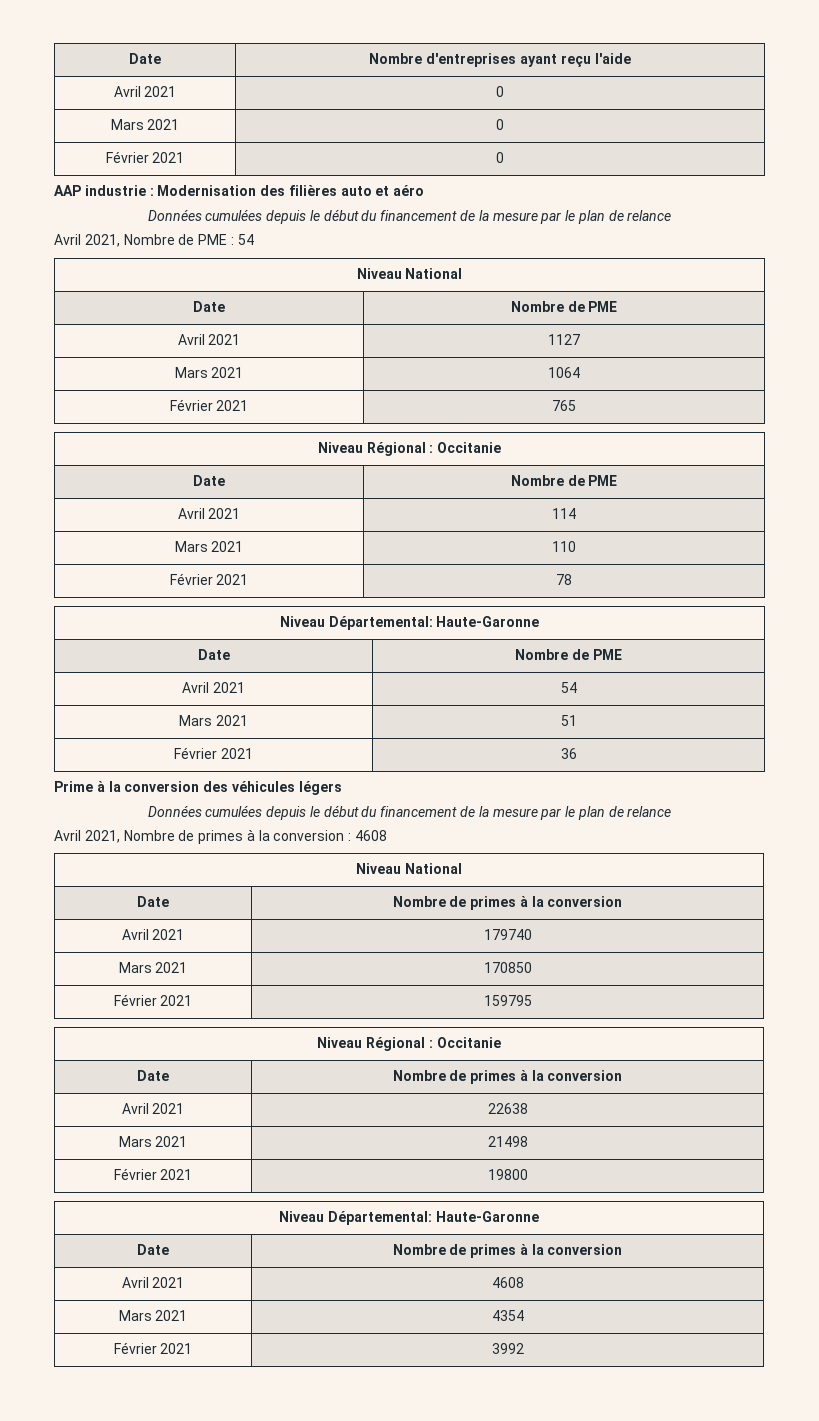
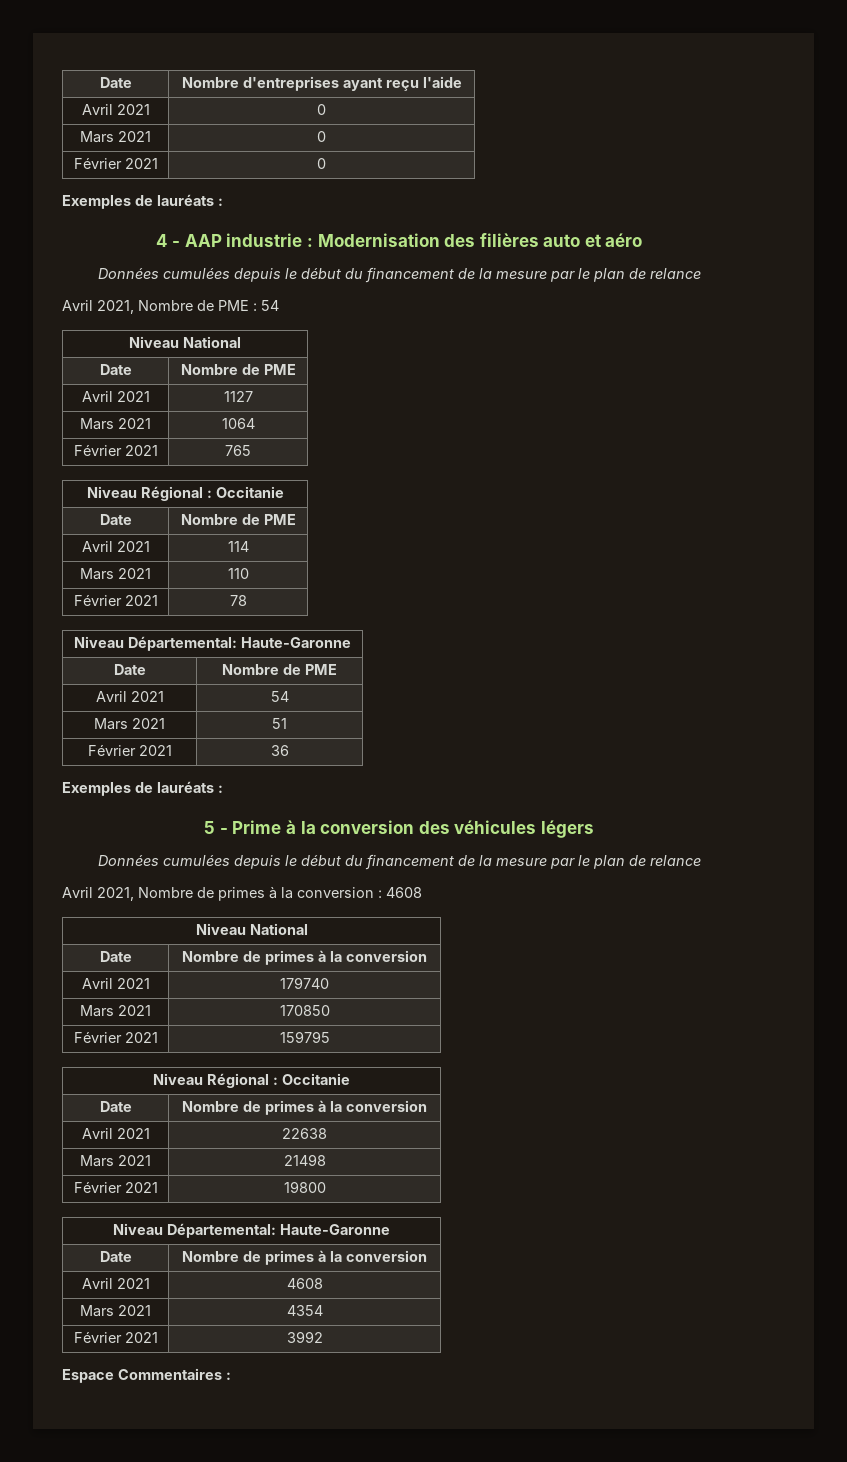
  Février 2021 | 0
- AAP industrie : Modernisation des filières auto et aéro
+ Exemples de lauréats :
+ 4 - AAP industrie : Modernisation des filières auto et aéro
  Février 2021 | 36
- Prime à la conversion des véhicules légers
+ Exemples de lauréats :
+ 5 - Prime à la conversion des véhicules légers
+ Espace Commentaires :

